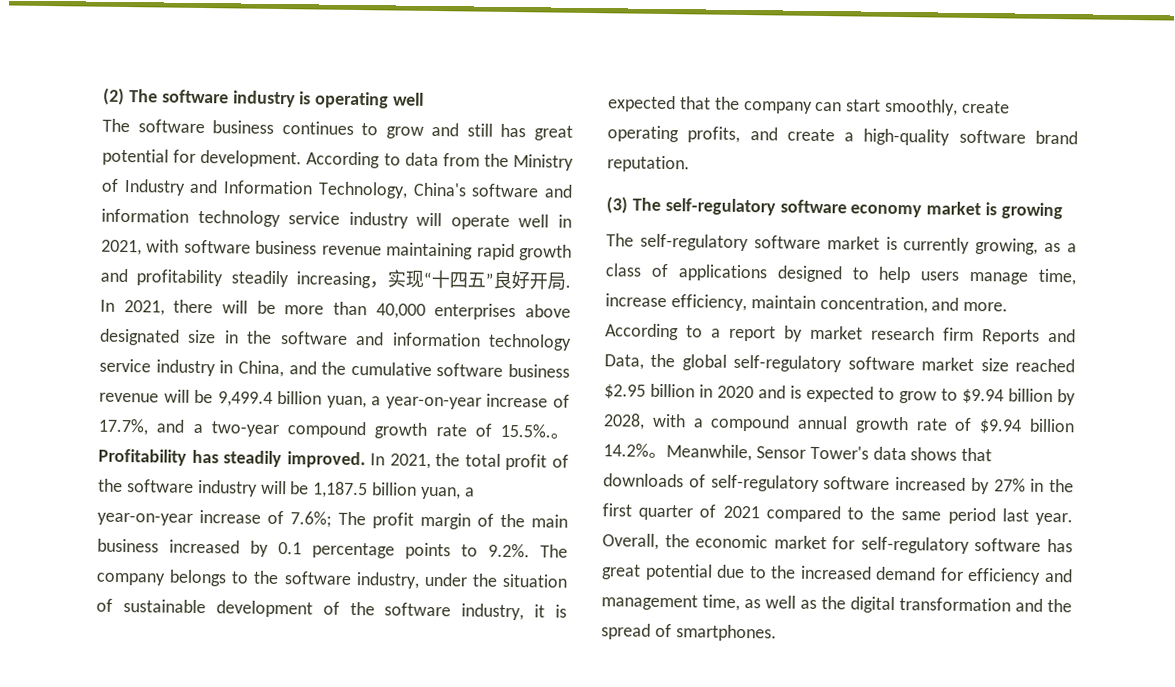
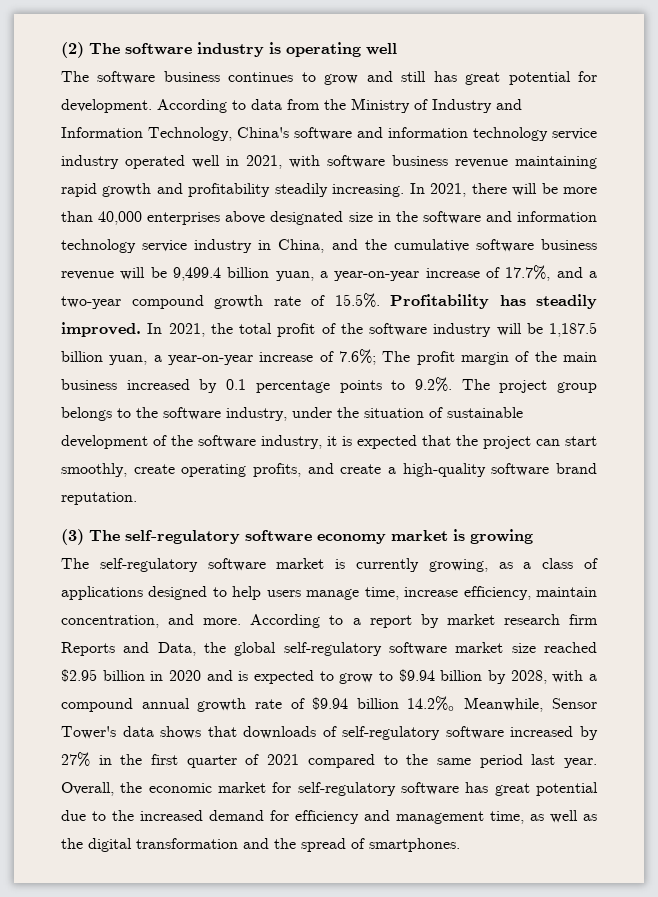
- According to data from the Ministry of Industry and Information Technology, China's software and information technology service industry will operate well in 2021, with software business revenue maintaining rapid growth and profitability steadily increasing，实现“十四五”良好开局.
+ According to data from the Ministry of Industry and Information Technology, China's software and information technology service industry operated well in 2021, with software business revenue maintaining rapid growth and profitability steadily increasing.
- In 2021, there will be more than 40,000 enterprises above designated size in the software and information technology service industry in China, and the cumulative software business revenue will be 9,499.4 billion yuan, a year-on-year increase of 17.7%, and a two-year compound growth rate of 15.5%.。Profitability has steadily improved.
+ In 2021, there will be more than 40,000 enterprises above designated size in the software and information technology service industry in China, and the cumulative software business revenue will be 9,499.4 billion yuan, a year-on-year increase of 17.7%, and a two-year compound growth rate of 15.5%. Profitability has steadily improved.
- The profit margin of the main business increased by 0.1 percentage points to 9.2%. The company belongs to the software industry, under the situation of sustainable development of the software industry, it is expected that the company can start smoothly, create operating profits, and create a high-quality software brand reputation.
+ The profit margin of the main business increased by 0.1 percentage points to 9.2%. The project group belongs to the software industry, under the situation of sustainable development of the software industry, it is expected that the project can start smoothly, create operating profits, and create a high-quality software brand reputation.

